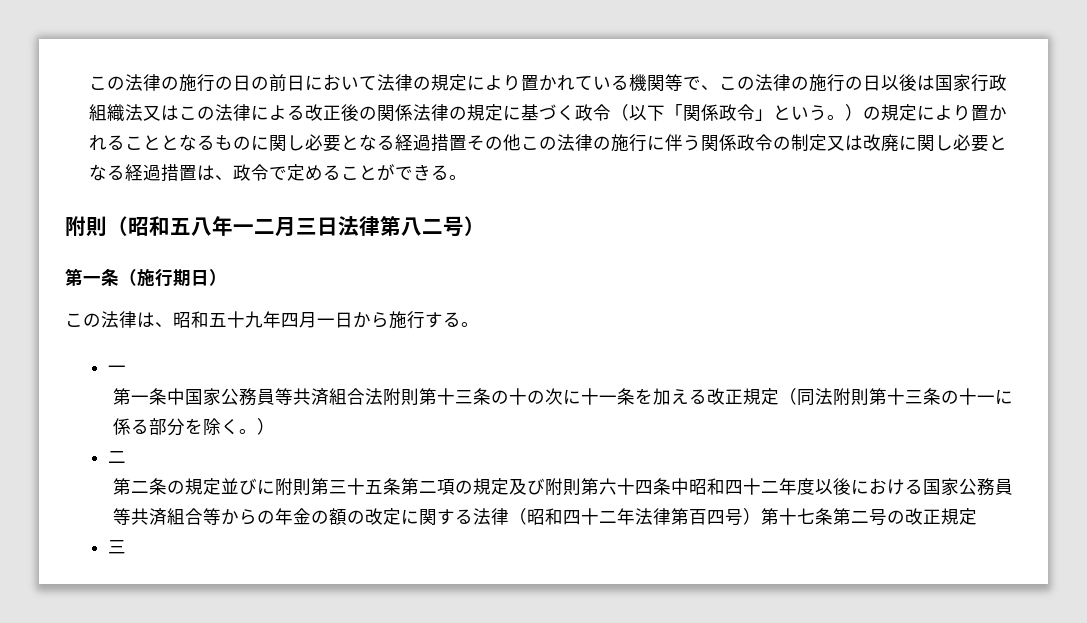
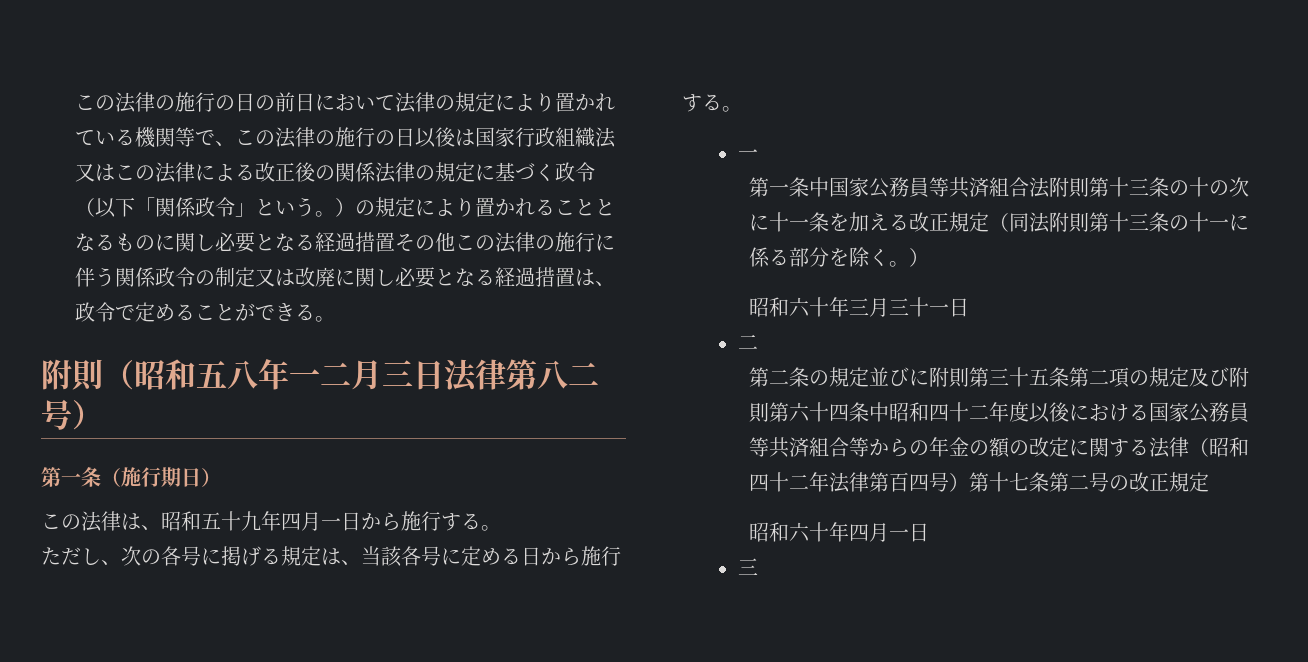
+ ただし、次の各号に掲げる規定は、当該各号に定める日から施行する。
+ 昭和六十年三月三十一日
+ 昭和六十年四月一日

